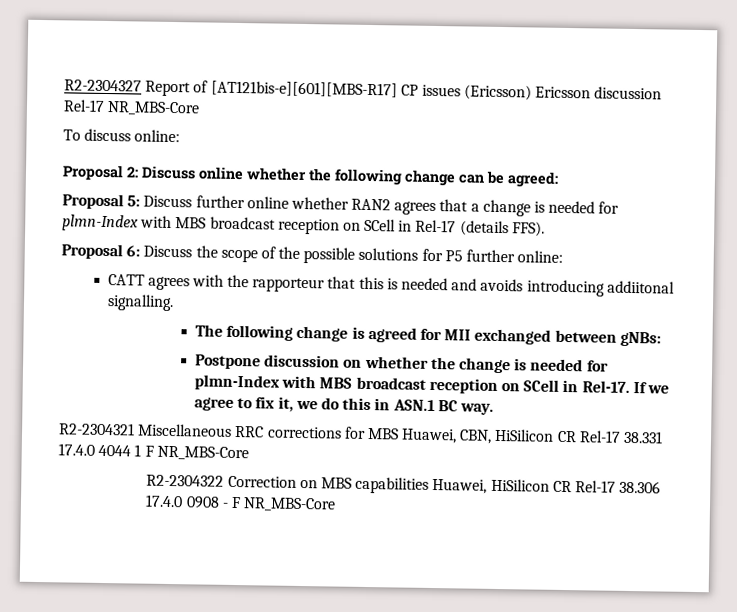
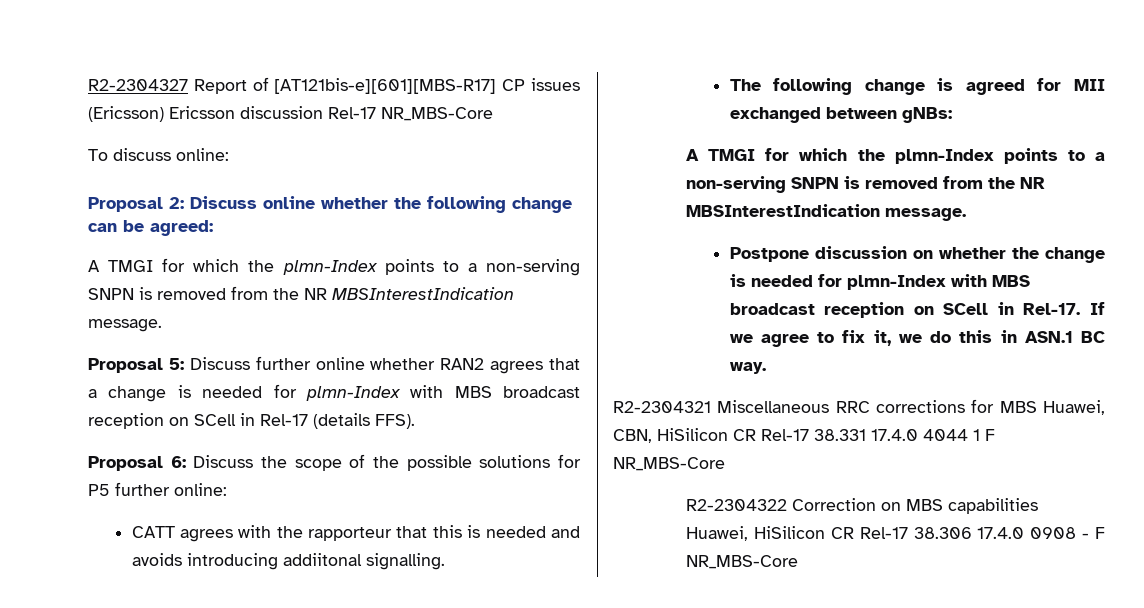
  Proposal 2: Discuss online whether the following change can be agreed:
+ A TMGI for which the plmn-Index points to a non-serving SNPN is removed from the NR MBSInterestIndication message.
  The following change is agreed for MII exchanged between gNBs:
+ A TMGI for which the plmn-Index points to a non-serving SNPN is removed from the NR MBSInterestIndication message.

